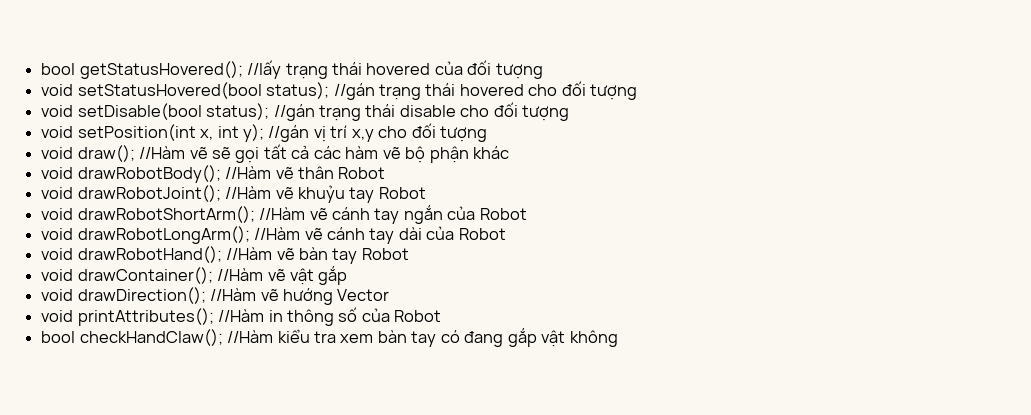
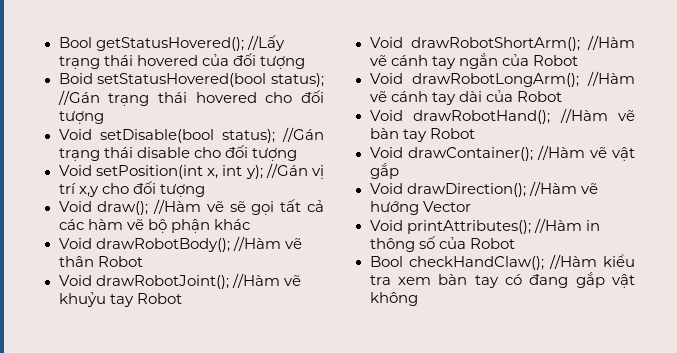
- bool getStatusHovered(); //lấy trạng thái hovered của đối tượng
+ Bool getStatusHovered(); //Lấy trạng thái hovered của đối tượng
- void setStatusHovered(bool status); //gán trạng thái hovered cho đối tượng
+ Boid setStatusHovered(bool status); //Gán trạng thái hovered cho đối tượng
- void setDisable(bool status); //gán trạng thái disable cho đối tượng
+ Void setDisable(bool status); //Gán trạng thái disable cho đối tượng
- void setPosition(int x, int y); //gán vị trí x,y cho đối tượng
+ Void setPosition(int x, int y); //Gán vị trí x,y cho đối tượng
- void draw(); //Hàm vẽ sẽ gọi tất cả các hàm vẽ bộ phận khác
+ Void draw(); //Hàm vẽ sẽ gọi tất cả các hàm vẽ bộ phận khác
- void drawRobotBody(); //Hàm vẽ thân Robot
+ Void drawRobotBody(); //Hàm vẽ thân Robot
- void drawRobotJoint(); //Hàm vẽ khuỷu tay Robot
+ Void drawRobotJoint(); //Hàm vẽ khuỷu tay Robot
- void drawRobotShortArm(); //Hàm vẽ cánh tay ngắn của Robot
+ Void drawRobotShortArm(); //Hàm vẽ cánh tay ngắn của Robot
- void drawRobotLongArm(); //Hàm vẽ cánh tay dài của Robot
+ Void drawRobotLongArm(); //Hàm vẽ cánh tay dài của Robot
- void drawRobotHand(); //Hàm vẽ bàn tay Robot
+ Void drawRobotHand(); //Hàm vẽ bàn tay Robot
- void drawContainer(); //Hàm vẽ vật gắp
+ Void drawContainer(); //Hàm vẽ vật gắp
- void drawDirection(); //Hàm vẽ hướng Vector
+ Void drawDirection(); //Hàm vẽ hướng Vector
- void printAttributes(); //Hàm in thông số của Robot
+ Void printAttributes(); //Hàm in thông số của Robot
- bool checkHandClaw(); //Hàm kiểu tra xem bàn tay có đang gắp vật không
+ Bool checkHandClaw(); //Hàm kiểu tra xem bàn tay có đang gắp vật không

